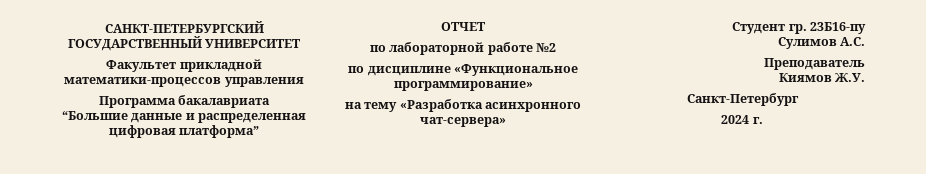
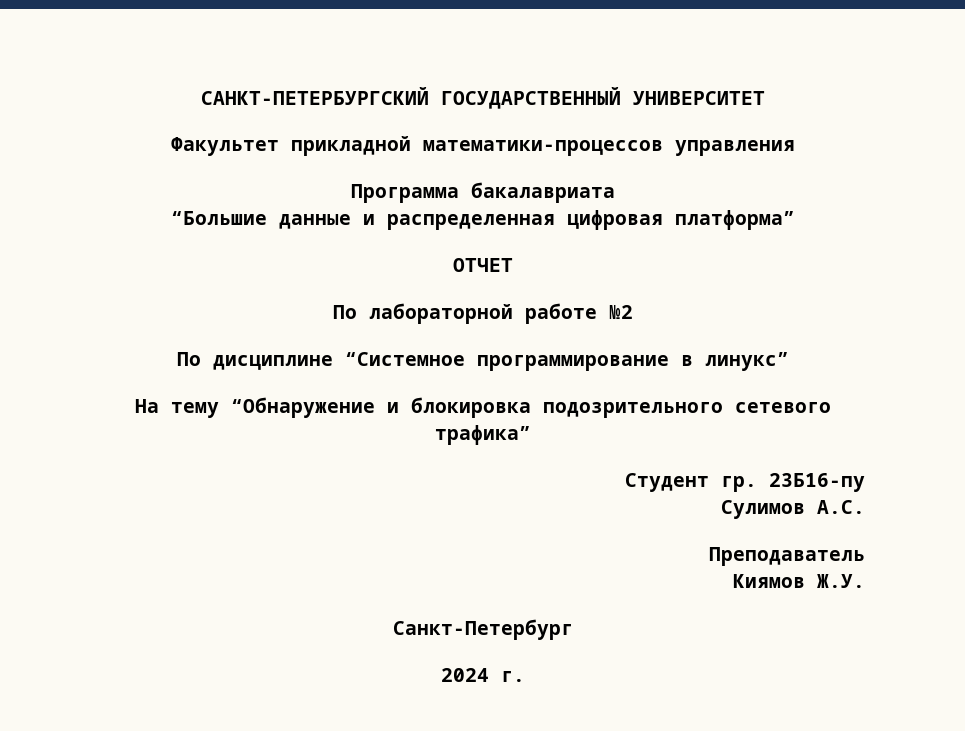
- по лабораторной работе №2
+ По лабораторной работе №2
- по дисциплине «Функциональное программирование»
- на тему «Разработка асинхронного чат-сервера»
+ По дисциплине “Системное программирование в линукс”
+ На тему “Обнаружение и блокировка подозрительного сетевого трафика”

